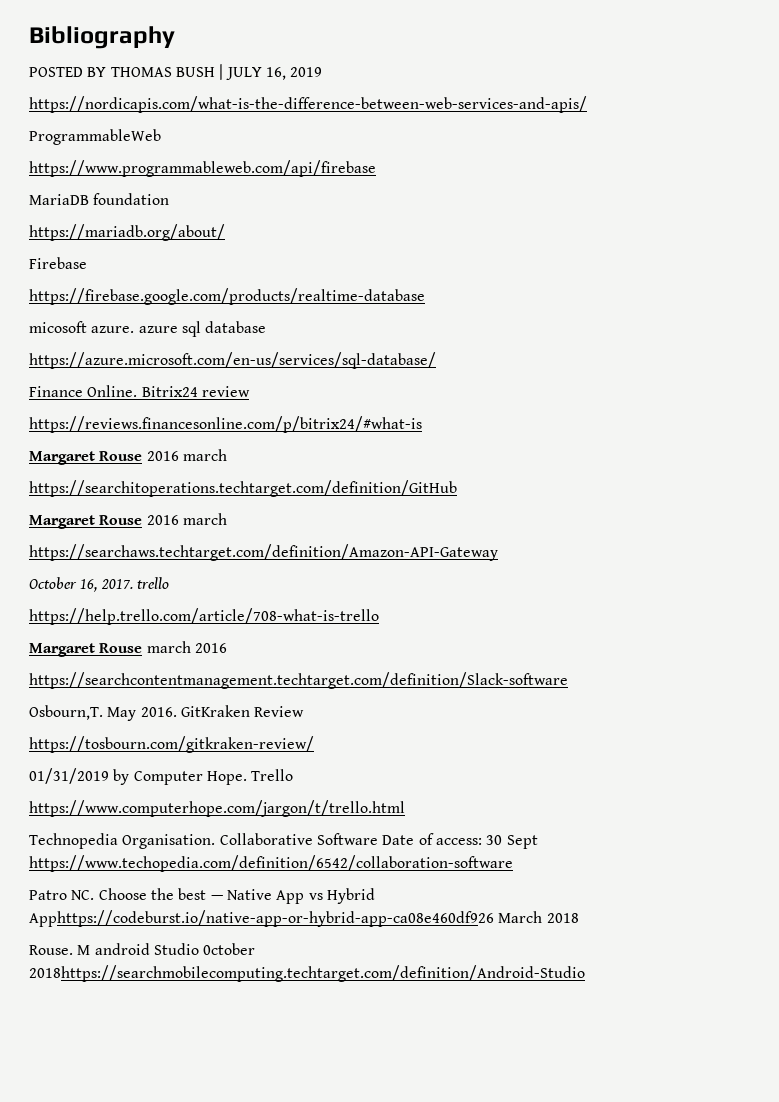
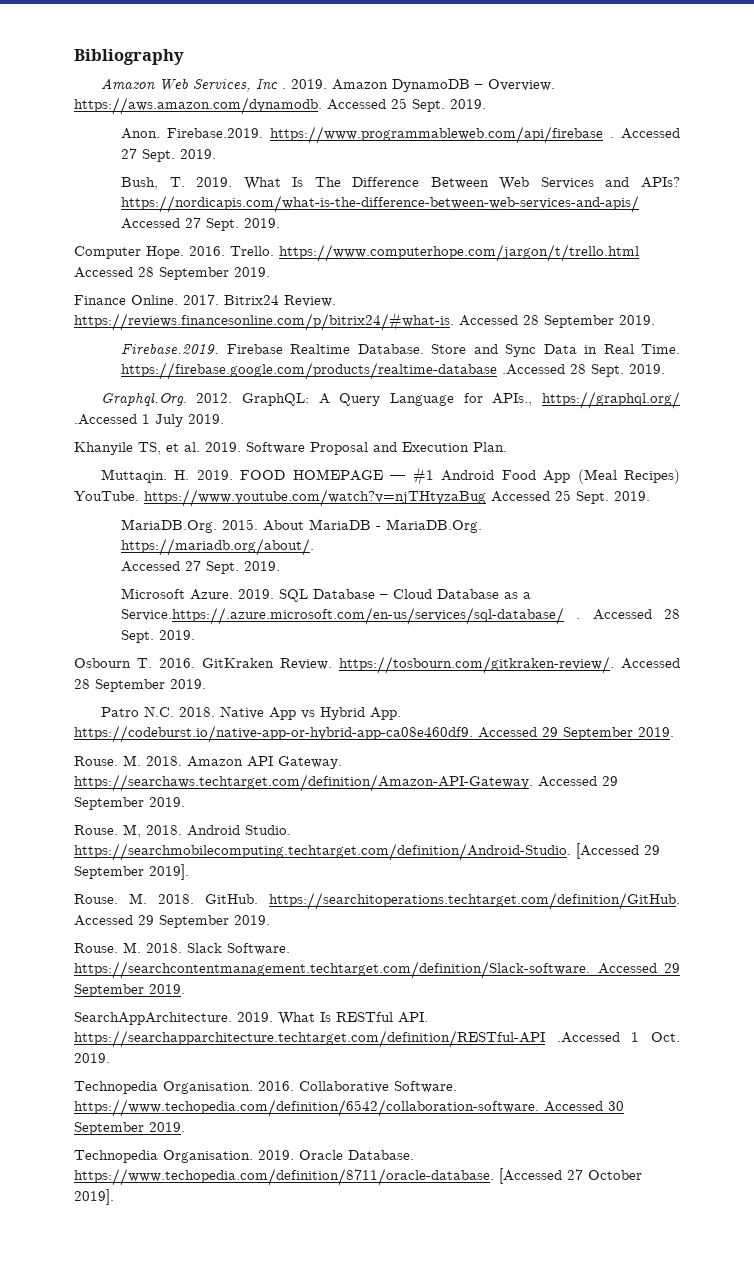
- POSTED BY THOMAS BUSH | JULY 16, 2019
- https://nordicapis.com/what-is-the-difference-between-web-services-and-apis/
- ProgrammableWeb
- https://www.programmableweb.com/api/firebase
- MariaDB foundation
- https://mariadb.org/about/
- Firebase
- https://firebase.google.com/products/realtime-database
- micosoft azure. azure sql database
- https://azure.microsoft.com/en-us/services/sql-database/
- Finance Online. Bitrix24 review
- https://reviews.financesonline.com/p/bitrix24/#what-is
- Margaret Rouse 2016 march
- https://searchitoperations.techtarget.com/definition/GitHub
- Margaret Rouse 2016 march
- https://searchaws.techtarget.com/definition/Amazon-API-Gateway
- October 16, 2017. trello
- https://help.trello.com/article/708-what-is-trello
- Margaret Rouse march 2016
- https://searchcontentmanagement.techtarget.com/definition/Slack-software
- Osbourn,T. May 2016. GitKraken Review
- https://tosbourn.com/gitkraken-review/
- 01/31/2019 by Computer Hope. Trello
- https://www.computerhope.com/jargon/t/trello.html
- Technopedia Organisation. Collaborative Software Date of access: 30 Sept https://www.techopedia.com/definition/6542/collaboration-software
- Patro NC. Choose the best — Native App vs Hybrid Apphttps://codeburst.io/native-app-or-hybrid-app-ca08e460df926 March 2018
- Rouse. M android Studio 0ctober 2018https://searchmobilecomputing.techtarget.com/definition/Android-Studio
+ Amazon Web Services, Inc . 2019. Amazon DynamoDB – Overview. https://aws.amazon.com/dynamodb. Accessed 25 Sept. 2019.
+ Anon. Firebase.2019. https://www.programmableweb.com/api/firebase . Accessed 27 Sept. 2019.
+ Bush, T. 2019. What Is The Difference Between Web Services and APIs? https://nordicapis.com/what-is-the-difference-between-web-services-and-apis/ Accessed 27 Sept. 2019.
+ Computer Hope. 2016. Trello. https://www.computerhope.com/jargon/t/trello.html Accessed 28 September 2019.
+ Finance Online. 2017. Bitrix24 Review. https://reviews.financesonline.com/p/bitrix24/#what-is. Accessed 28 September 2019.
+ Firebase.2019. Firebase Realtime Database. Store and Sync Data in Real Time. https://firebase.google.com/products/realtime-database .Accessed 28 Sept. 2019.
+ Graphql.Org. 2012. GraphQL: A Query Language for APIs., https://graphql.org/ .Accessed 1 July 2019.
+ Khanyile TS, et al. 2019. Software Proposal and Execution Plan.
+ Muttaqin. H. 2019. FOOD HOMEPAGE — #1 Android Food App (Meal Recipes) YouTube. https://www.youtube.com/watch?v=njTHtyzaBug Accessed 25 Sept. 2019.
+ MariaDB.Org. 2015. About MariaDB - MariaDB.Org. https://mariadb.org/about/.
+ Accessed 27 Sept. 2019.
+ Microsoft Azure. 2019. SQL Database – Cloud Database as a Service.https://.azure.microsoft.com/en-us/services/sql-database/ . Accessed 28 Sept. 2019.
+ Osbourn T. 2016. GitKraken Review. https://tosbourn.com/gitkraken-review/. Accessed 28 September 2019.
+ Patro N.C. 2018. Native App vs Hybrid App. https://codeburst.io/native-app-or-hybrid-app-ca08e460df9. Accessed 29 September 2019.
+ Rouse. M. 2018. Amazon API Gateway. https://searchaws.techtarget.com/definition/Amazon-API-Gateway. Accessed 29 September 2019.
+ Rouse. M, 2018. Android Studio. https://searchmobilecomputing.techtarget.com/definition/Android-Studio. [Accessed 29 September 2019].
+ Rouse. M. 2018. GitHub. https://searchitoperations.techtarget.com/definition/GitHub. Accessed 29 September 2019.
+ Rouse. M. 2018. Slack Software. https://searchcontentmanagement.techtarget.com/definition/Slack-software. Accessed 29 September 2019.
+ SearchAppArchitecture. 2019. What Is RESTful API. https://searchapparchitecture.techtarget.com/definition/RESTful-API .Accessed 1 Oct. 2019.
+ Technopedia Organisation. 2016. Collaborative Software. https://www.techopedia.com/definition/6542/collaboration-software. Accessed 30 September 2019.
+ Technopedia Organisation. 2019. Oracle Database. https://www.techopedia.com/definition/8711/oracle-database. [Accessed 27 October 2019].

